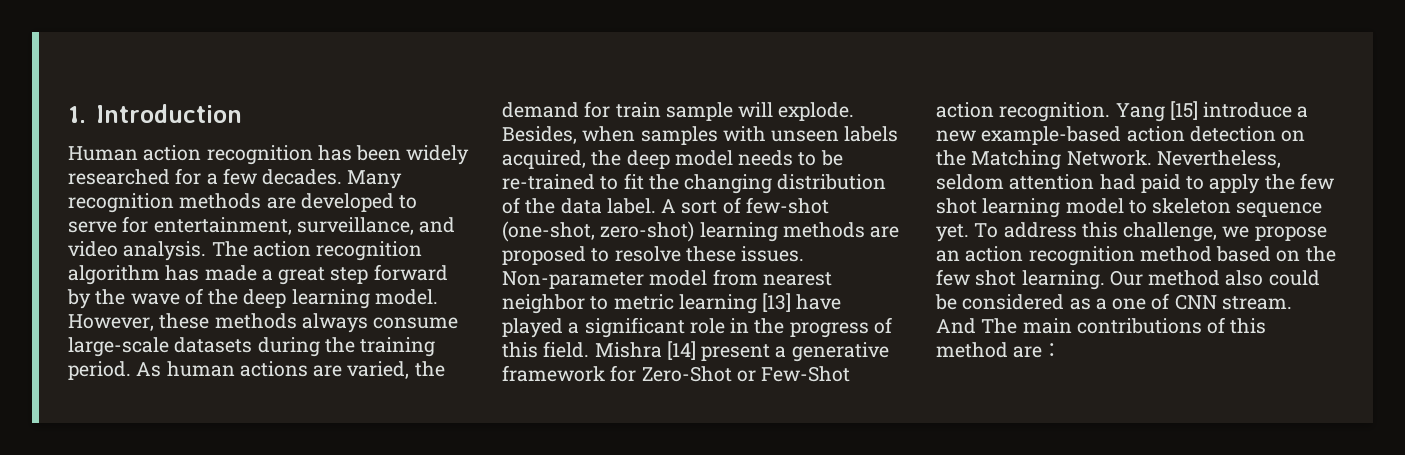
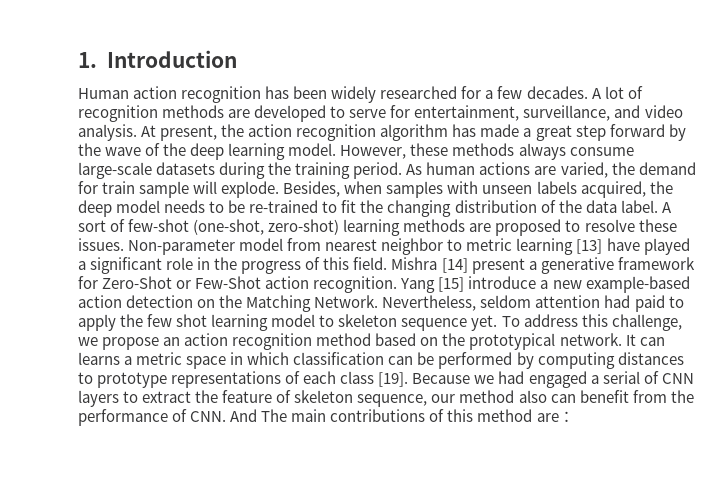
- Many recognition methods are developed to serve for entertainment, surveillance, and video analysis.
+ A lot of recognition methods are developed to serve for entertainment, surveillance, and video analysis.
- The action recognition algorithm has made a great step forward by the wave of the deep learning model.
+ At present, the action recognition algorithm has made a great step forward by the wave of the deep learning model.
- To address this challenge, we propose an action recognition method based on the few shot learning. Our method also could be considered as a one of CNN stream. And The main contributions of this method are：
+ To address this challenge, we propose an action recognition method based on the prototypical network. It can learns a metric space in which classification can be performed by computing distances to prototype representations of each class [19]. Because we had engaged a serial of CNN layers to extract the feature of skeleton sequence, our method also can benefit from the performance of CNN. And The main contributions of this method are：

